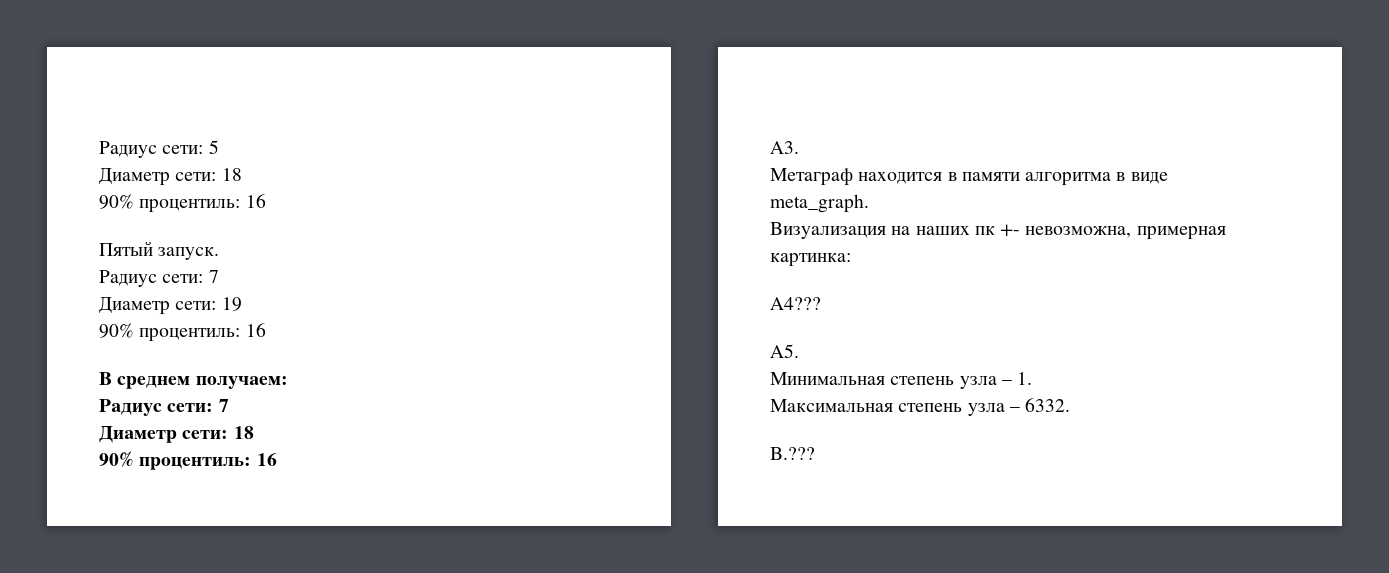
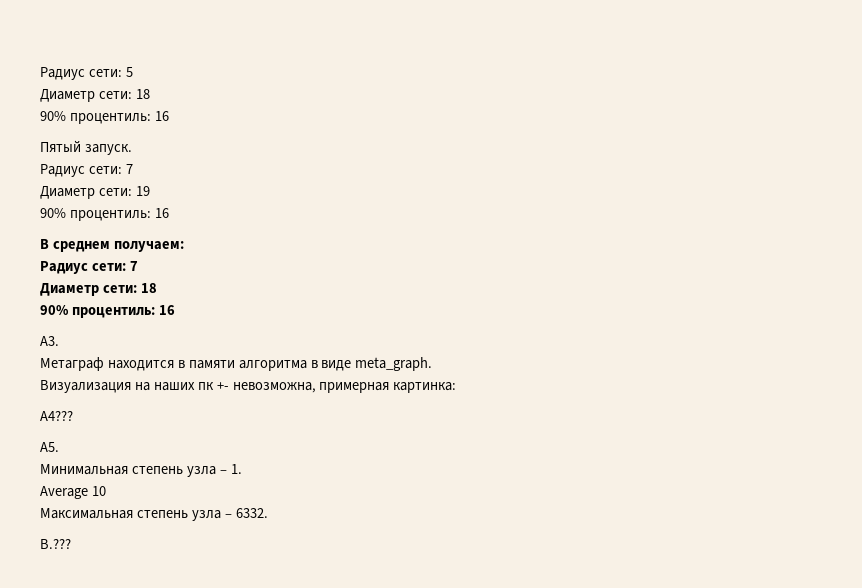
+ Average 10

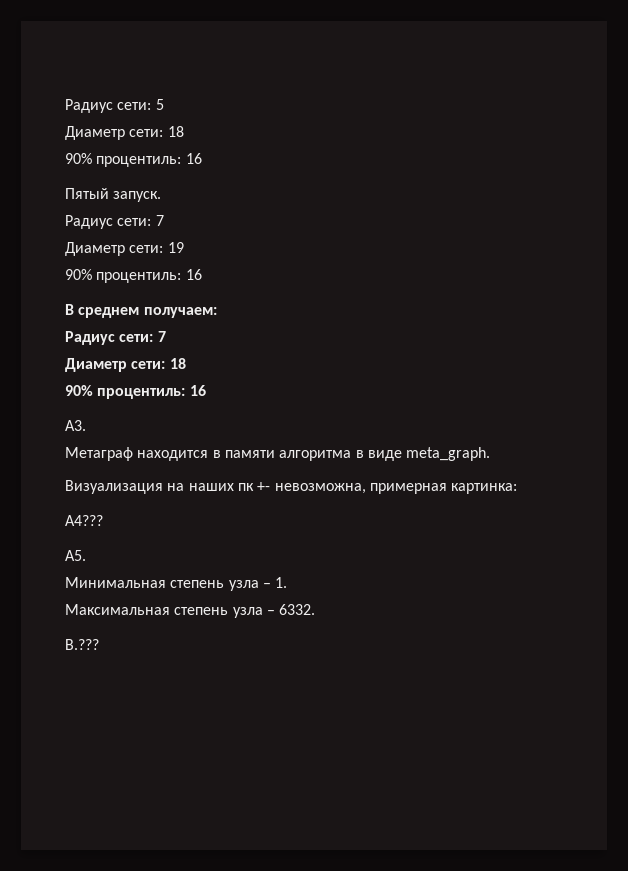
- Average 10

